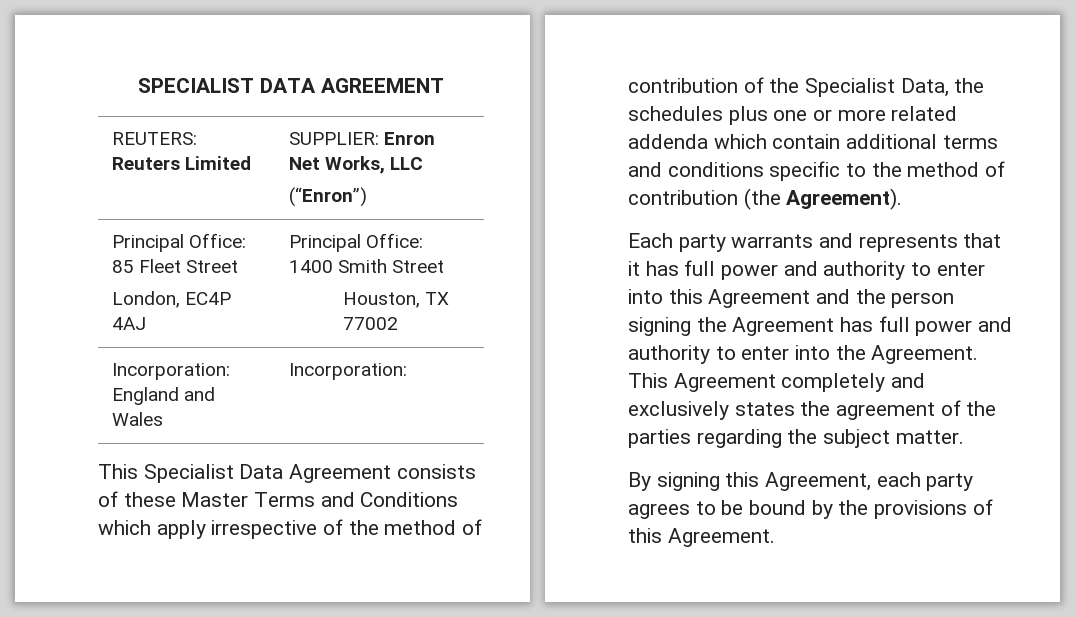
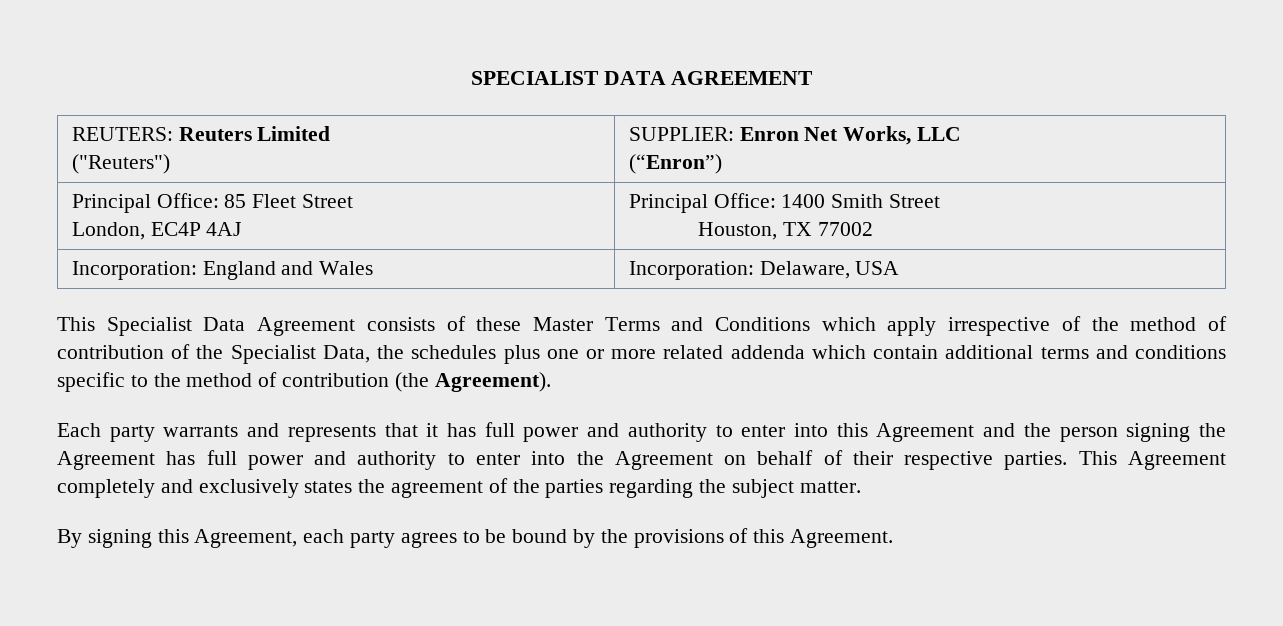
- REUTERS: Reuters Limited | SUPPLIER: Enron Net Works, LLC
+ REUTERS: Reuters Limited
+ ("Reuters") | SUPPLIER: Enron Net Works, LLC
- Incorporation: England and Wales | Incorporation:
+ Incorporation: England and Wales | Incorporation: Delaware, USA
- Each party warrants and represents that it has full power and authority to enter into this Agreement and the person signing the Agreement has full power and authority to enter into the Agreement.
+ Each party warrants and represents that it has full power and authority to enter into this Agreement and the person signing the Agreement has full power and authority to enter into the Agreement on behalf of their respective parties.

